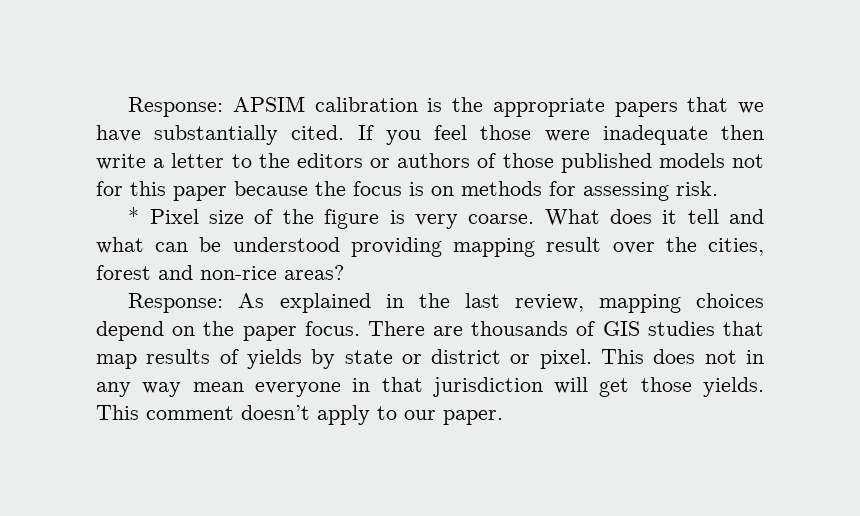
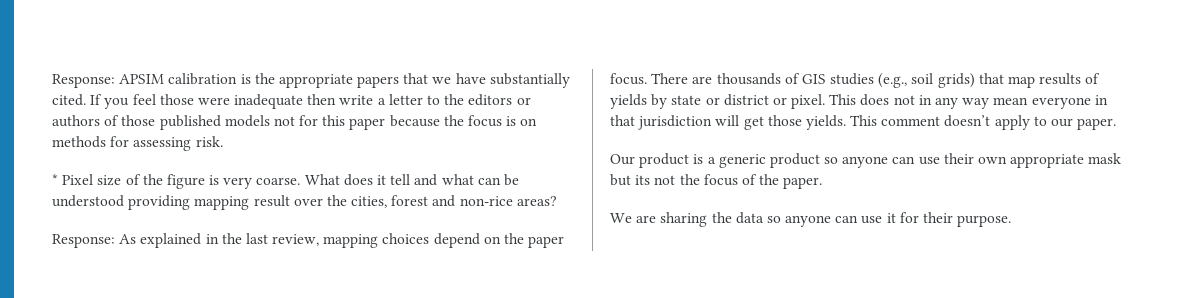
- There are thousands of GIS studies that map results of yields by state or district or pixel.
+ There are thousands of GIS studies (e.g., soil grids) that map results of yields by state or district or pixel.
+ Our product is a generic product so anyone can use their own appropriate mask but its not the focus of the paper.
+ We are sharing the data so anyone can use it for their purpose.

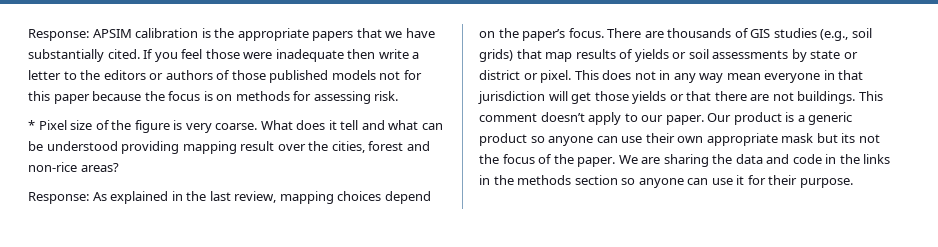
- Response: As explained in the last review, mapping choices depend on the paper focus.
+ Response: As explained in the last review, mapping choices depend on the paper’s focus.
- There are thousands of GIS studies (e.g., soil grids) that map results of yields by state or district or pixel.
+ There are thousands of GIS studies (e.g., soil grids) that map results of yields or soil assessments by state or district or pixel.
- This does not in any way mean everyone in that jurisdiction will get those yields.
+ This does not in any way mean everyone in that jurisdiction will get those yields or that there are not buildings.
- This comment doesn’t apply to our paper.
- Our product is a generic product so anyone can use their own appropriate mask but its not the focus of the paper.
- We are sharing the data so anyone can use it for their purpose.
+ This comment doesn’t apply to our paper. Our product is a generic product so anyone can use their own appropriate mask but its not the focus of the paper. We are sharing the data and code in the links in the methods section so anyone can use it for their purpose.

